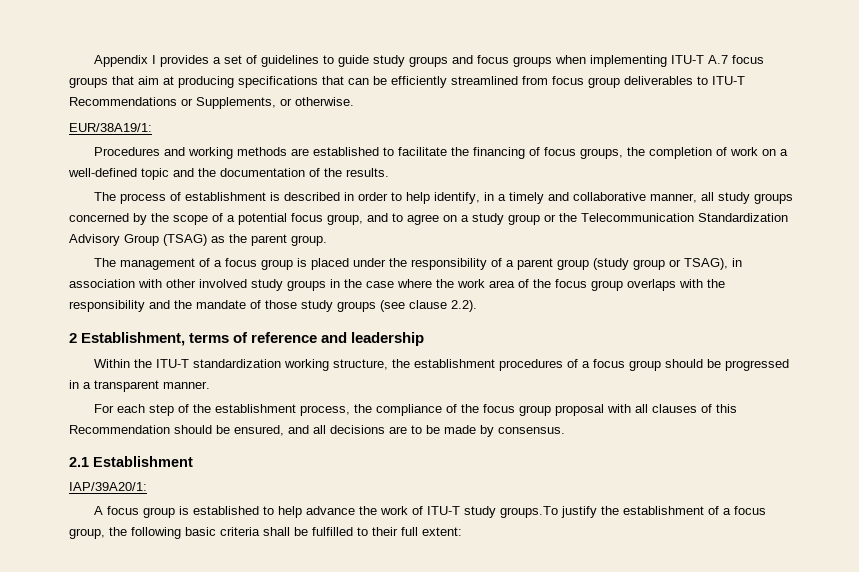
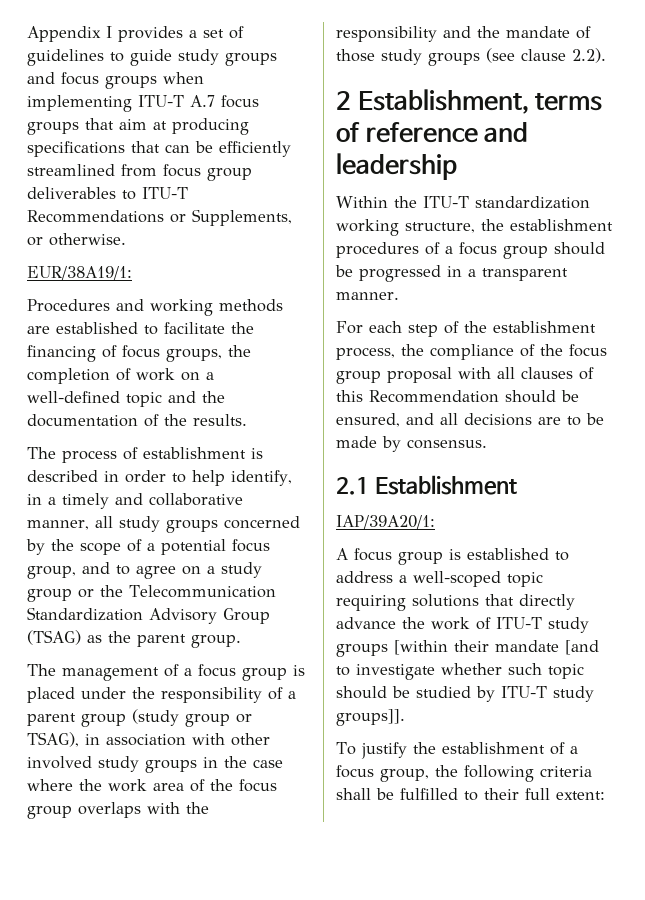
- A focus group is established to help advance the work of ITU-T study groups.To justify the establishment of a focus group, the following basic criteria shall be fulfilled to their full extent:
+ A focus group is established to address a well-scoped topic requiring solutions that directly advance the work of ITU-T study groups [within their mandate [and to investigate whether such topic should be studied by ITU-T study groups]].
+ To justify the establishment of a focus group, the following criteria shall be fulfilled to their full extent:

